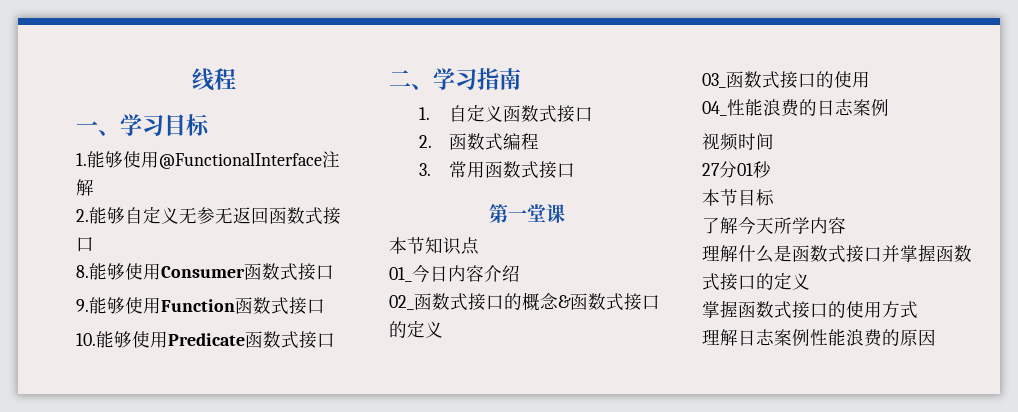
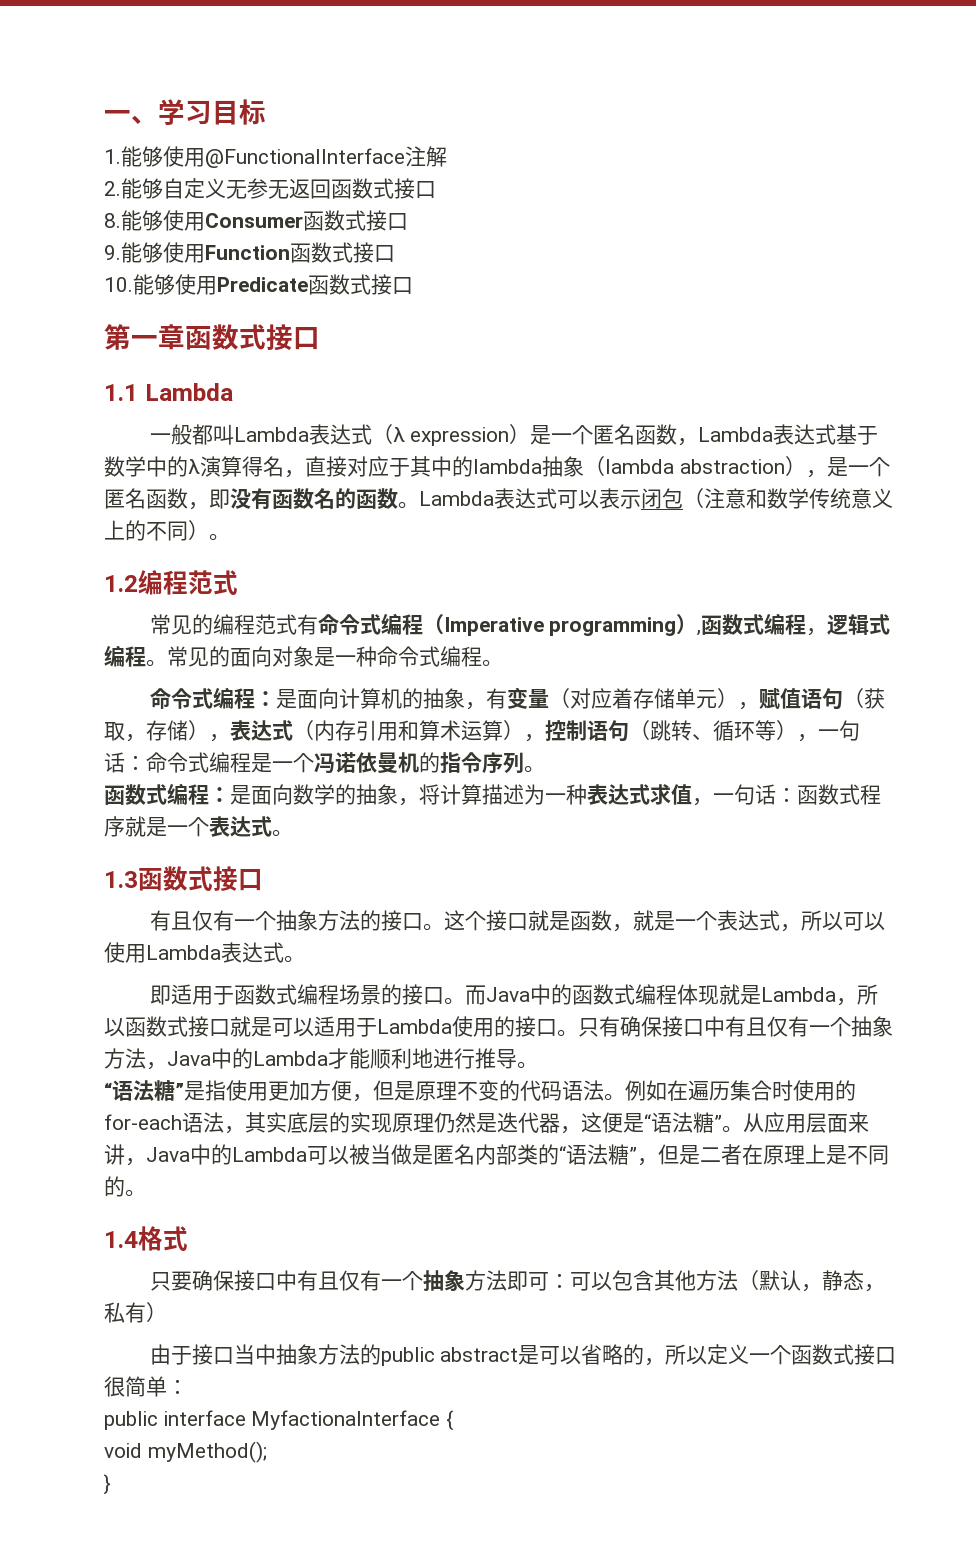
- 线程
- 二、学习指南
- 1.自定义函数式接口
- 2.函数式编程
- 3.常用函数式接口
- 第一堂课
- 本节知识点
- 01_今日内容介绍
- 02_函数式接口的概念&函数式接口的定义
- 03_函数式接口的使用
- 04_性能浪费的日志案例
- 视频时间
- 27分01秒
- 本节目标
- 了解今天所学内容
- 理解什么是函数式接口并掌握函数式接口的定义
- 掌握函数式接口的使用方式
- 理解日志案例性能浪费的原因
+ 第一章函数式接口
+ 1.1 Lambda
+ 一般都叫Lambda表达式（λ expression）是一个匿名函数，Lambda表达式基于数学中的λ演算得名，直接对应于其中的lambda抽象（lambda abstraction），是一个匿名函数，即没有函数名的函数。Lambda表达式可以表示闭包（注意和数学传统意义上的不同）。
+ 1.2编程范式
+ 常见的编程范式有命令式编程（Imperative programming）,函数式编程，逻辑式编程。常见的面向对象是一种命令式编程。
+ 命令式编程：是面向计算机的抽象，有变量（对应着存储单元），赋值语句（获取，存储），表达式（内存引用和算术运算），控制语句（跳转、循环等），一句话：命令式编程是一个冯诺依曼机的指令序列。
+ 函数式编程：是面向数学的抽象，将计算描述为一种表达式求值，一句话：函数式程序就是一个表达式。
+ 1.3函数式接口
+ 有且仅有一个抽象方法的接口。这个接口就是函数，就是一个表达式，所以可以使用Lambda表达式。
+ 即适用于函数式编程场景的接口。而Java中的函数式编程体现就是Lambda，所以函数式接口就是可以适用于Lambda使用的接口。只有确保接口中有且仅有一个抽象方法，Java中的Lambda才能顺利地进行推导。
+ “语法糖”是指使用更加方便，但是原理不变的代码语法。例如在遍历集合时使用的for-each语法，其实底层的实现原理仍然是迭代器，这便是“语法糖”。从应用层面来讲，Java中的Lambda可以被当做是匿名内部类的“语法糖”，但是二者在原理上是不同的。
+ 1.4格式
+ 只要确保接口中有且仅有一个抽象方法即可：可以包含其他方法（默认，静态，私有）
+ 由于接口当中抽象方法的public abstract是可以省略的，所以定义一个函数式接口很简单：
+ public interface MyfactionaInterface {
+ void myMethod();
+ }

